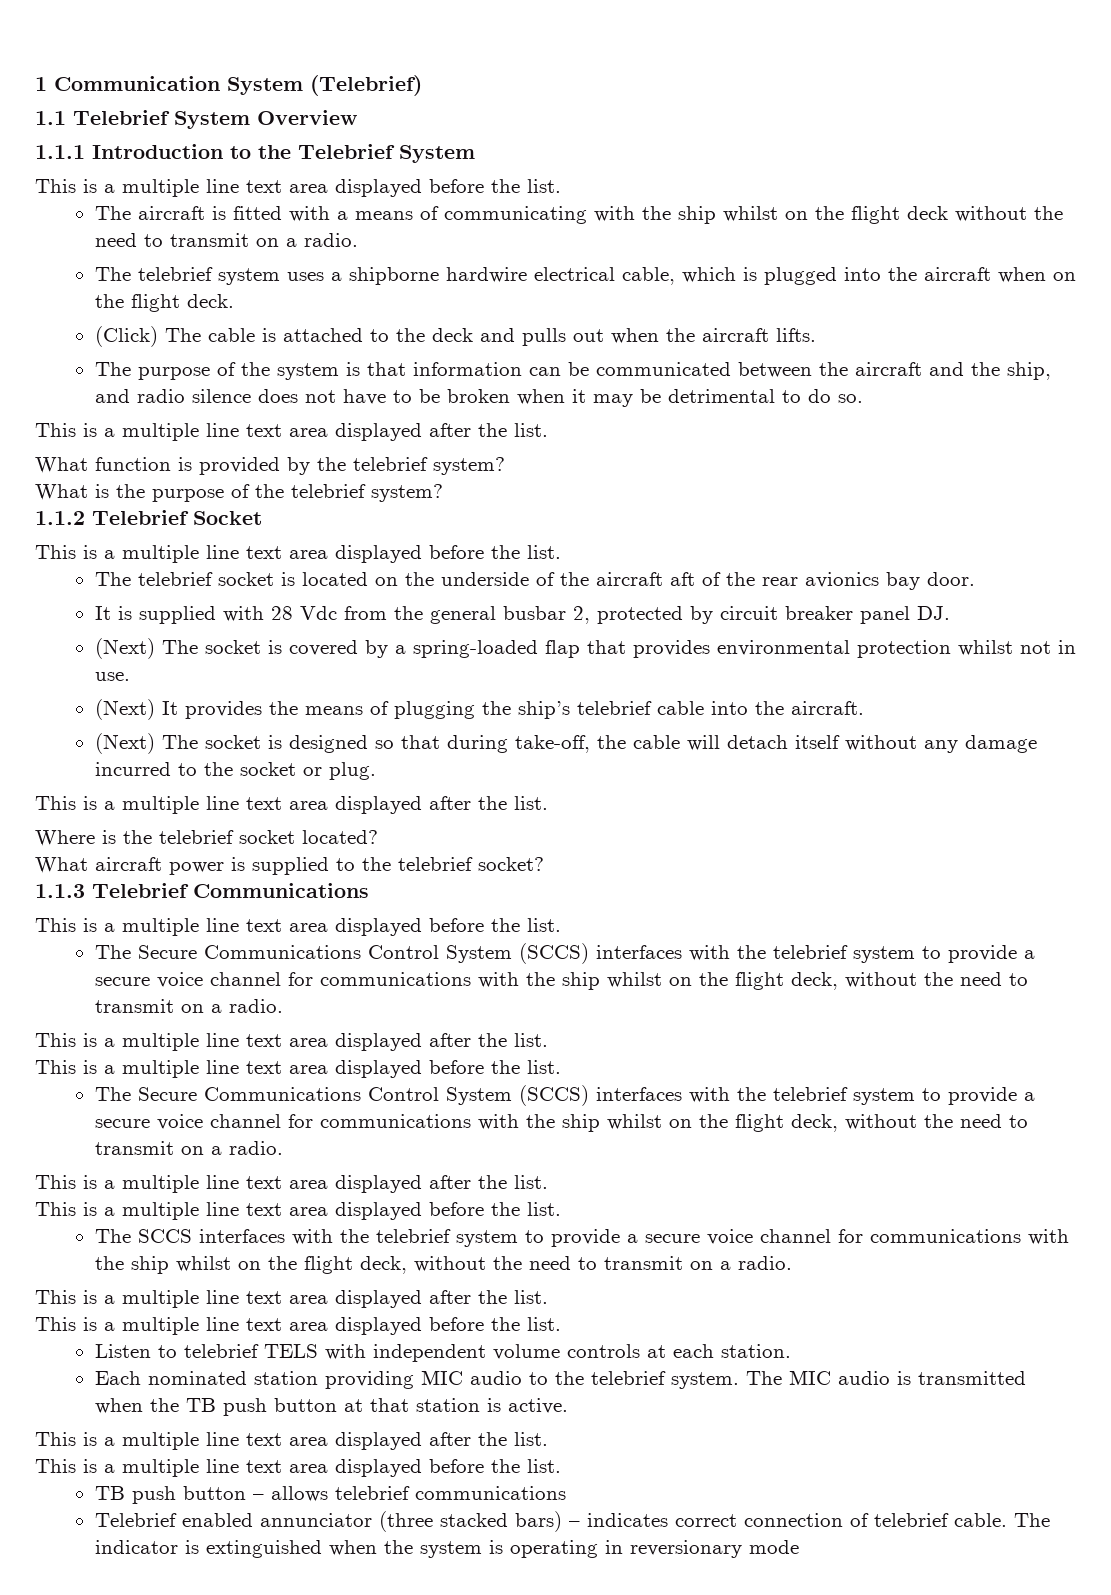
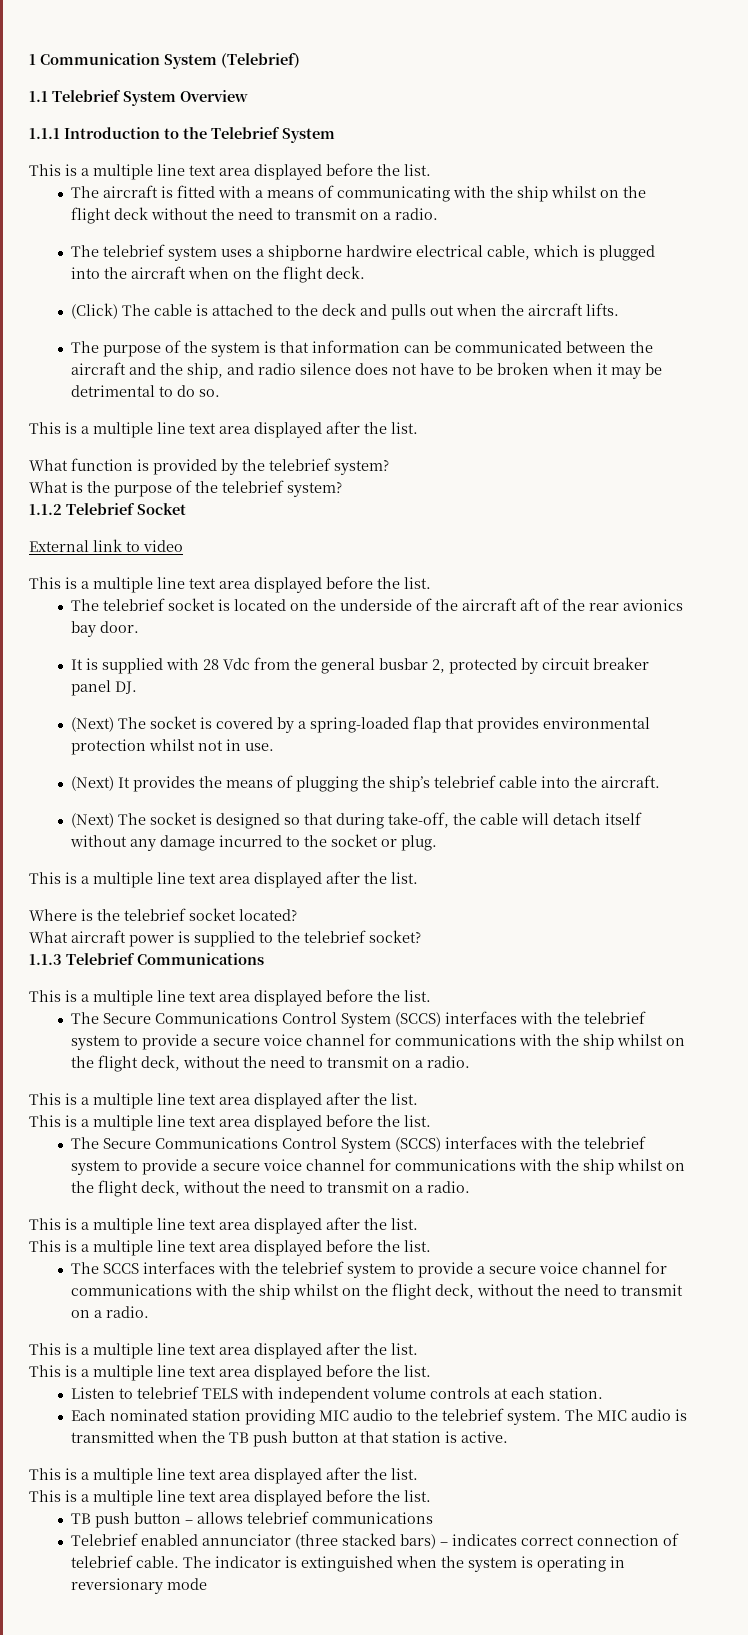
+ External link to video

